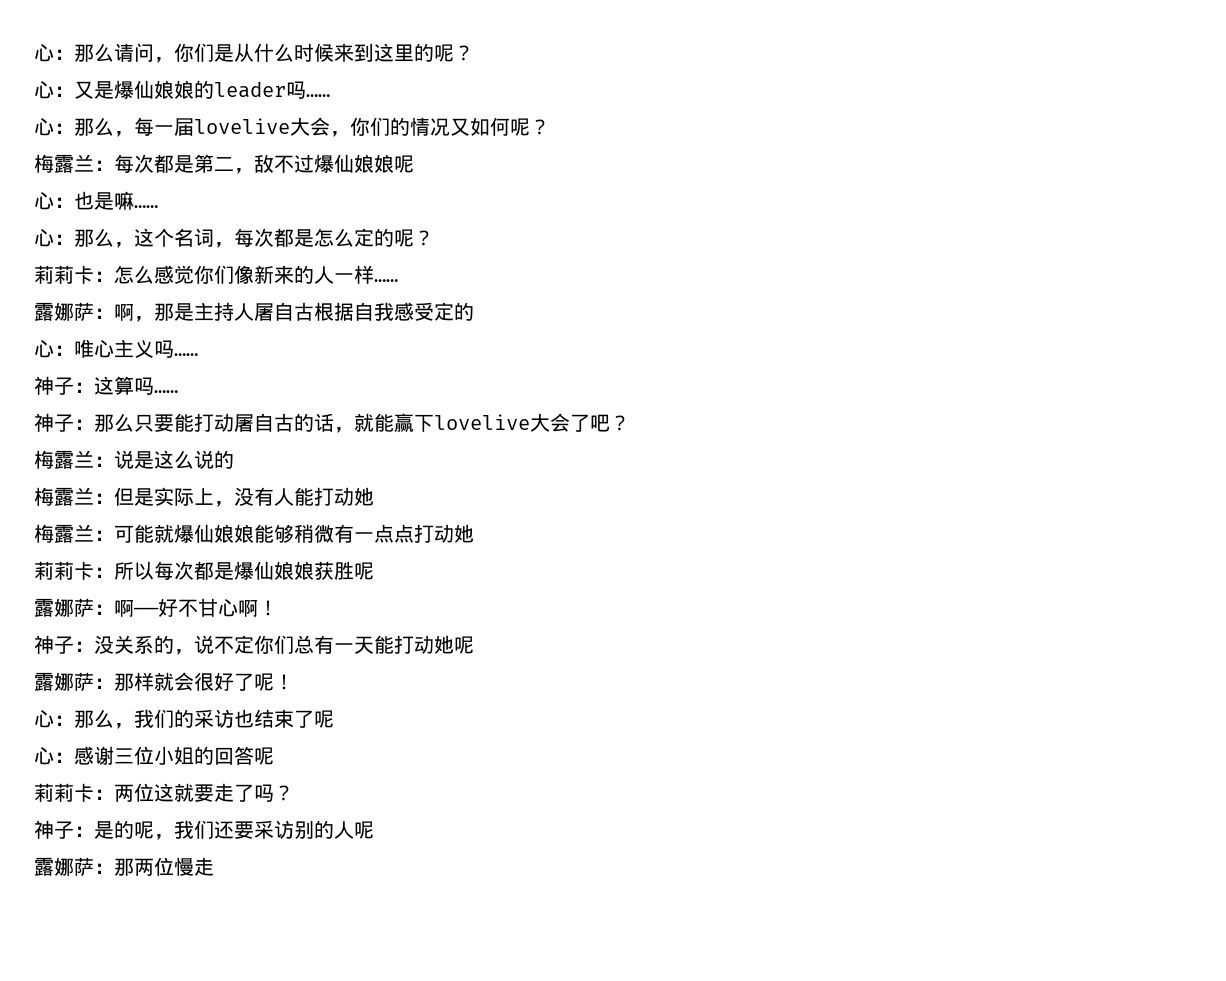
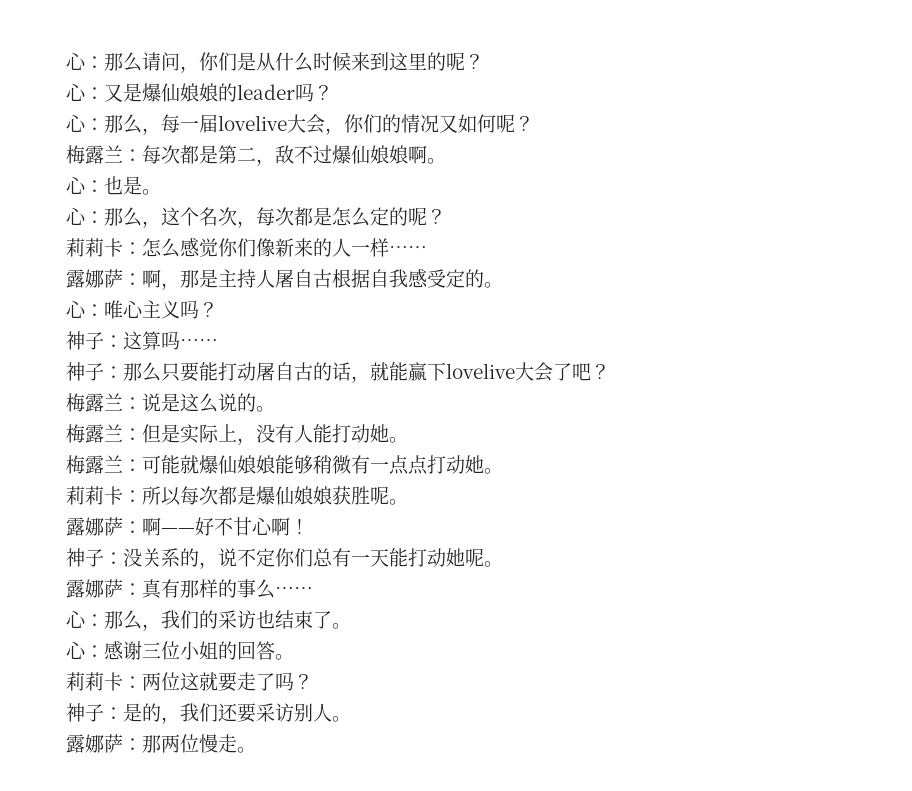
- 心：又是爆仙娘娘的leader吗……
+ 心：又是爆仙娘娘的leader吗？
- 梅露兰：每次都是第二，敌不过爆仙娘娘呢
+ 梅露兰：每次都是第二，敌不过爆仙娘娘啊。
- 心：也是嘛……
+ 心：也是。
- 心：那么，这个名词，每次都是怎么定的呢？
+ 心：那么，这个名次，每次都是怎么定的呢？
- 露娜萨：啊，那是主持人屠自古根据自我感受定的
+ 露娜萨：啊，那是主持人屠自古根据自我感受定的。
- 心：唯心主义吗……
+ 心：唯心主义吗？
- 梅露兰：说是这么说的
+ 梅露兰：说是这么说的。
- 梅露兰：但是实际上，没有人能打动她
+ 梅露兰：但是实际上，没有人能打动她。
- 梅露兰：可能就爆仙娘娘能够稍微有一点点打动她
+ 梅露兰：可能就爆仙娘娘能够稍微有一点点打动她。
- 莉莉卡：所以每次都是爆仙娘娘获胜呢
+ 莉莉卡：所以每次都是爆仙娘娘获胜呢。
- 神子：没关系的，说不定你们总有一天能打动她呢
- 露娜萨：那样就会很好了呢！
+ 神子：没关系的，说不定你们总有一天能打动她呢。
+ 露娜萨：真有那样的事么……
- 心：那么，我们的采访也结束了呢
+ 心：那么，我们的采访也结束了。
- 心：感谢三位小姐的回答呢
+ 心：感谢三位小姐的回答。
- 神子：是的呢，我们还要采访别的人呢
+ 神子：是的，我们还要采访别人。
- 露娜萨：那两位慢走
+ 露娜萨：那两位慢走。

